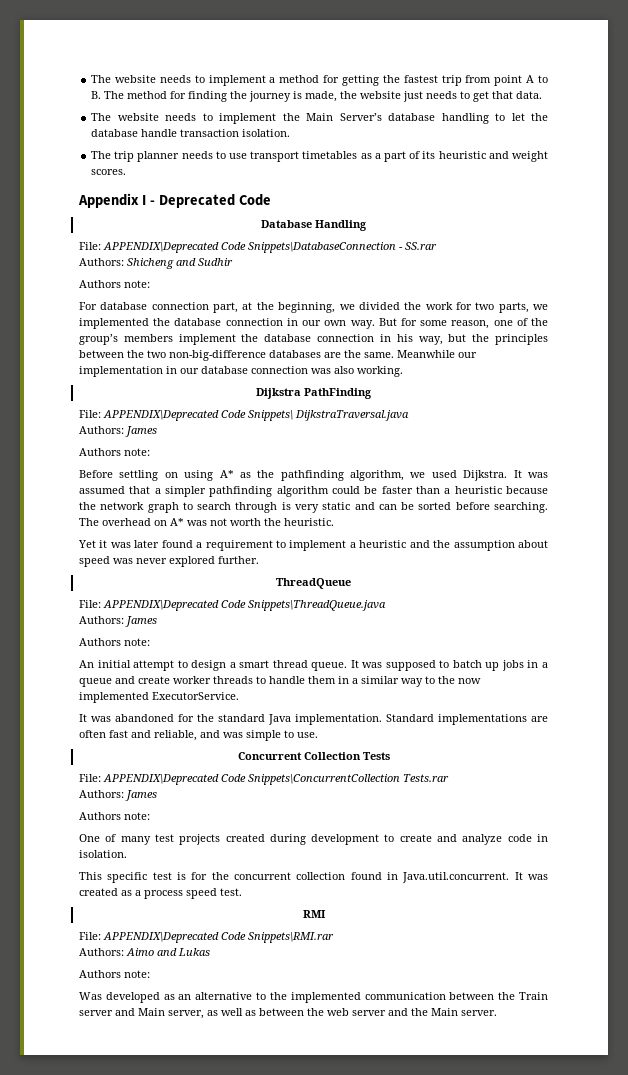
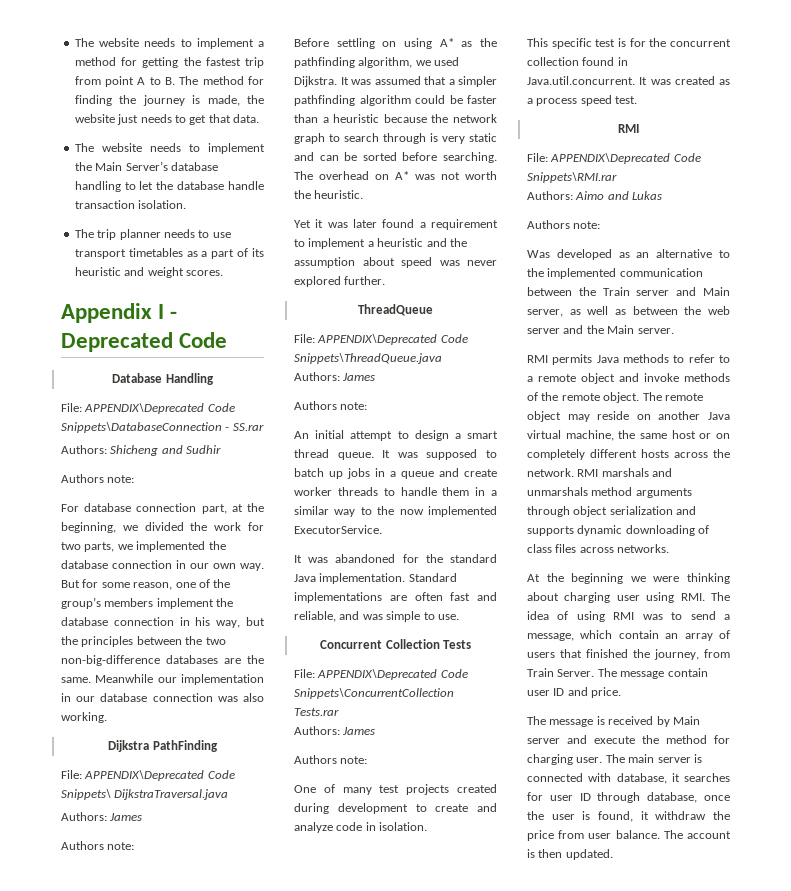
+ RMI permits Java methods to refer to a remote object and invoke methods of the remote object. The remote object may reside on another Java virtual machine, the same host or on completely different hosts across the network. RMI marshals and unmarshals method arguments through object serialization and supports dynamic downloading of class files across networks.
+ At the beginning we were thinking about charging user using RMI. The idea of using RMI was to send a message, which contain an array of users that finished the journey, from Train Server. The message contain user ID and price.
+ The message is received by Main server and execute the method for charging user. The main server is connected with database, it searches for user ID through database, once the user is found, it withdraw the price from user balance. The account is then updated.

